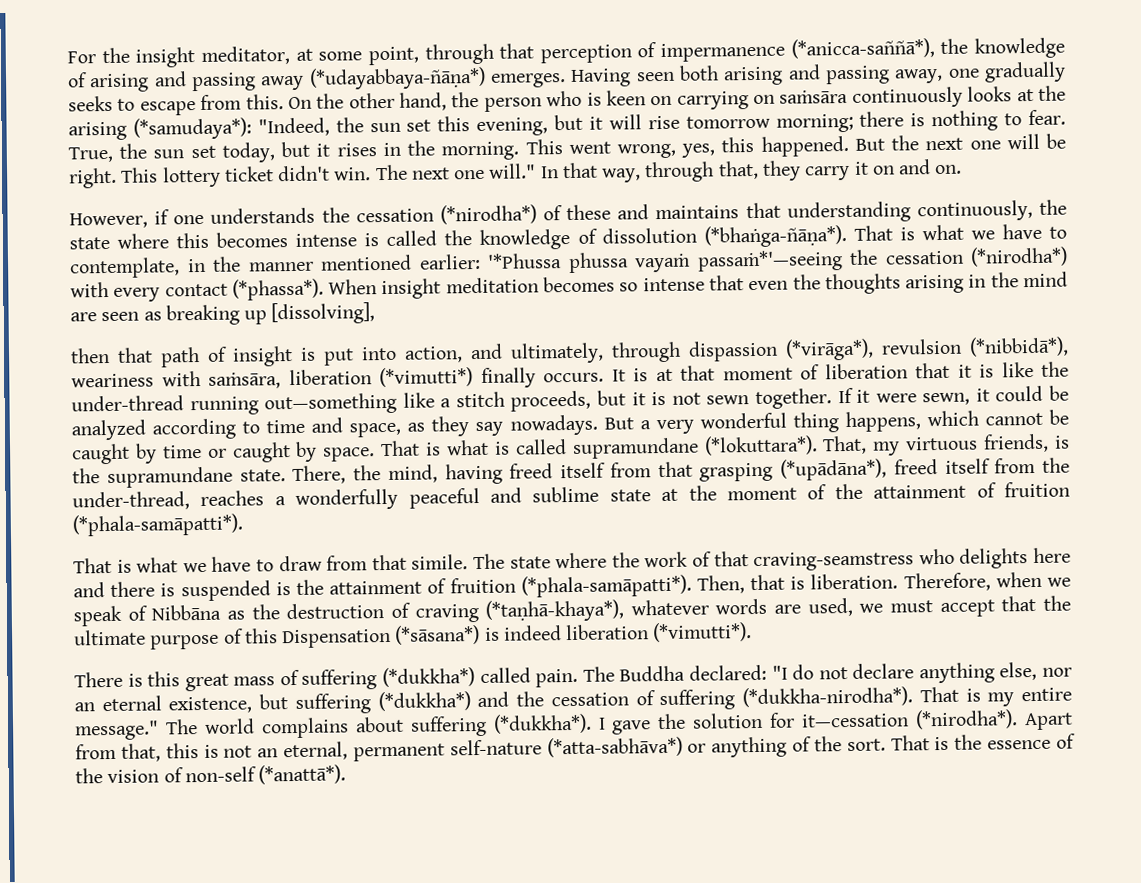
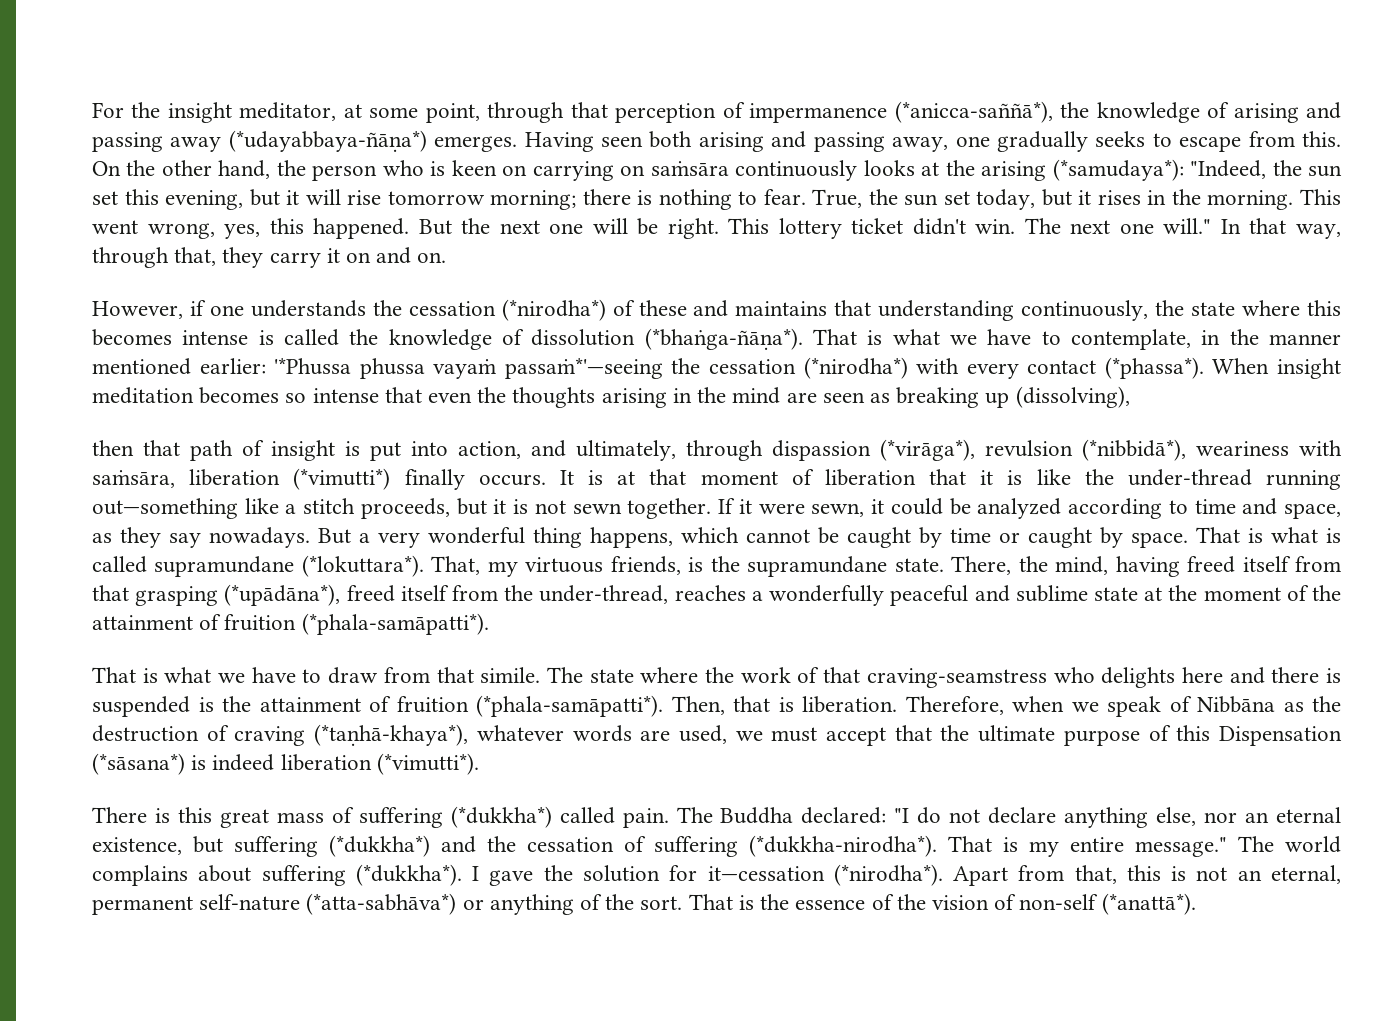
- When insight meditation becomes so intense that even the thoughts arising in the mind are seen as breaking up [dissolving],
+ When insight meditation becomes so intense that even the thoughts arising in the mind are seen as breaking up (dissolving),

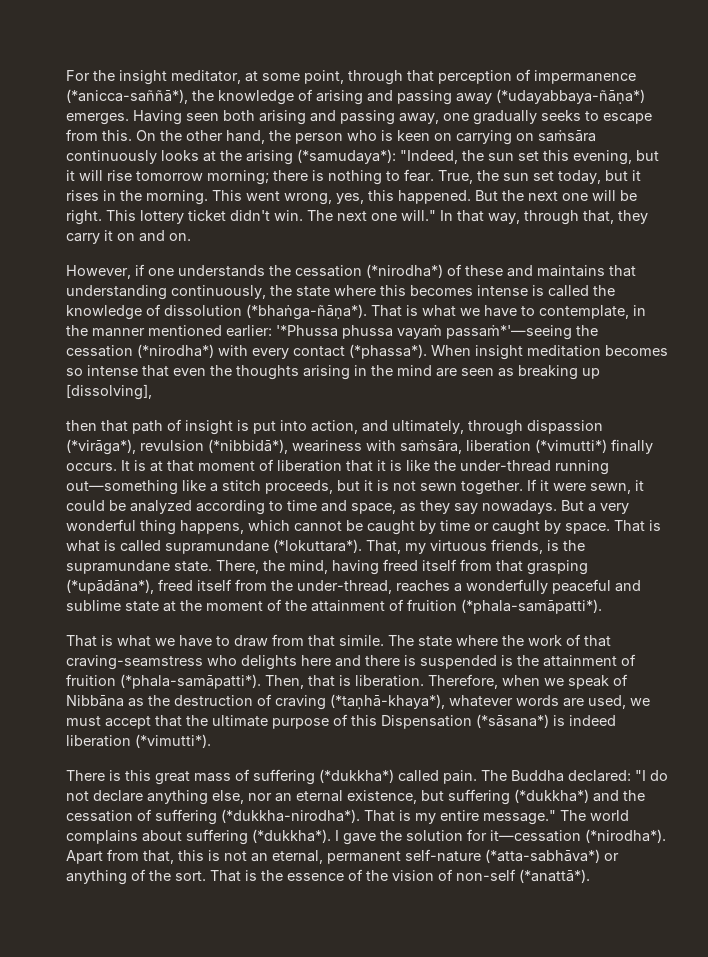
- When insight meditation becomes so intense that even the thoughts arising in the mind are seen as breaking up (dissolving),
+ When insight meditation becomes so intense that even the thoughts arising in the mind are seen as breaking up [dissolving],

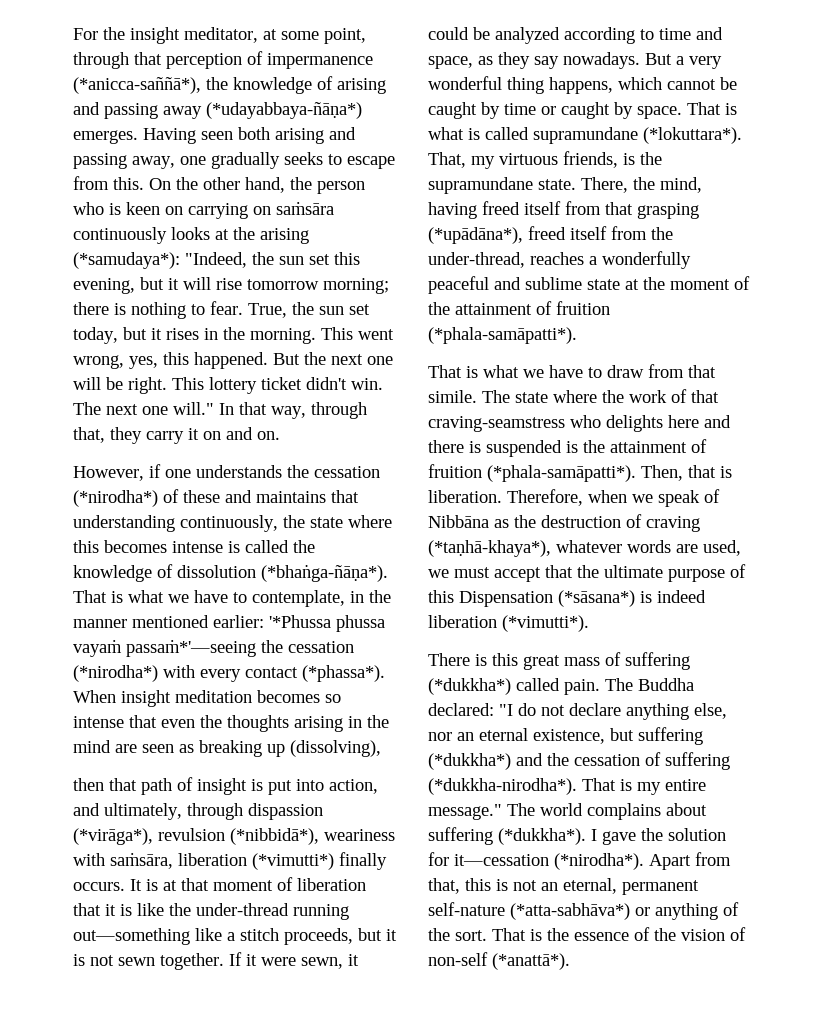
- When insight meditation becomes so intense that even the thoughts arising in the mind are seen as breaking up [dissolving],
+ When insight meditation becomes so intense that even the thoughts arising in the mind are seen as breaking up (dissolving),

